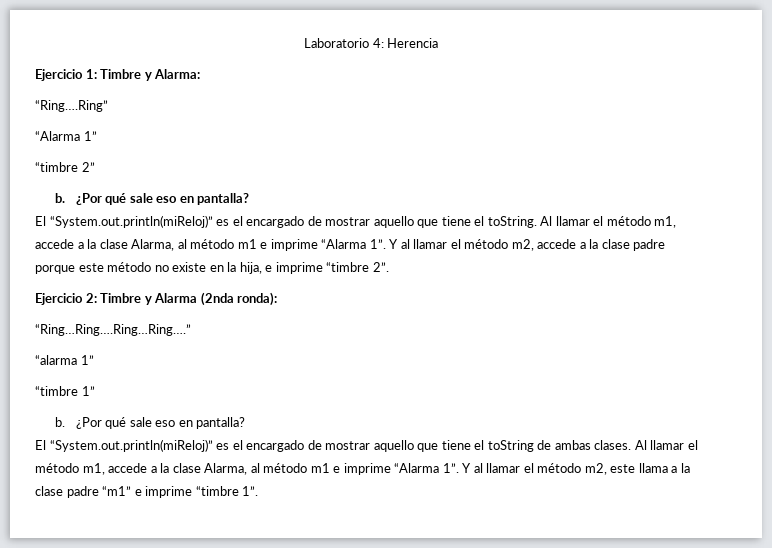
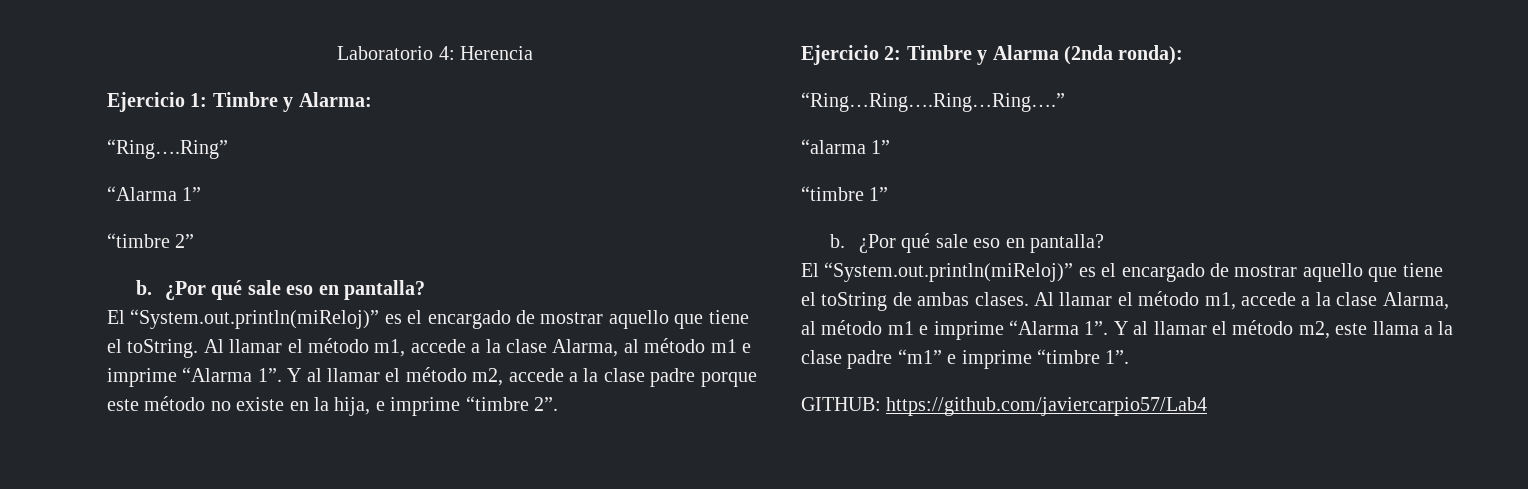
+ GITHUB: https://github.com/javiercarpio57/Lab4

